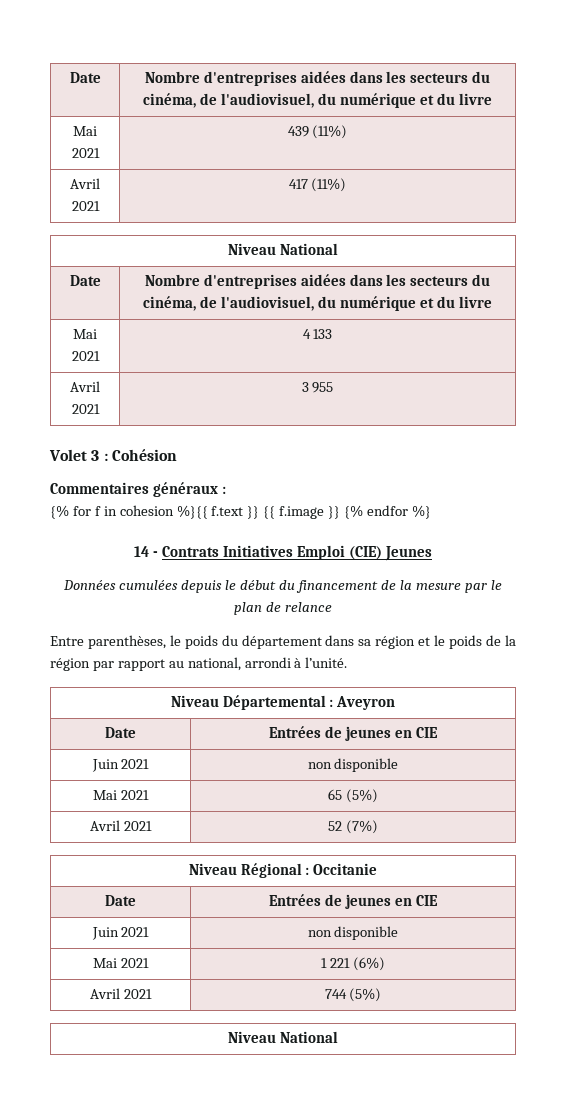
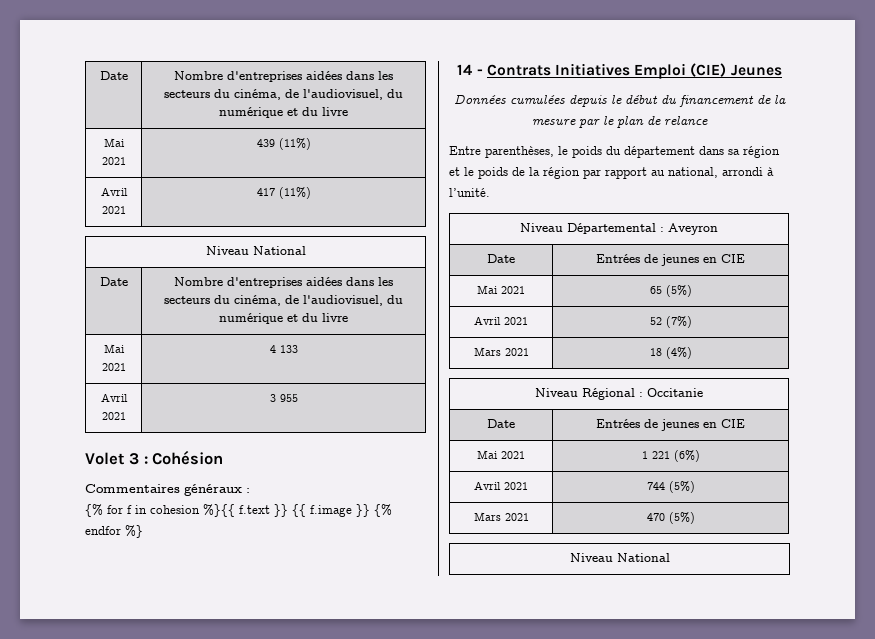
  Niveau Départemental : Aveyron
  Date | Entrées de jeunes en CIE
- Juin 2021 | non disponible
+ Mars 2021 | 18 (4%)
  Niveau Régional : Occitanie
  Date | Entrées de jeunes en CIE
- Juin 2021 | non disponible
+ Mars 2021 | 470 (5%)

